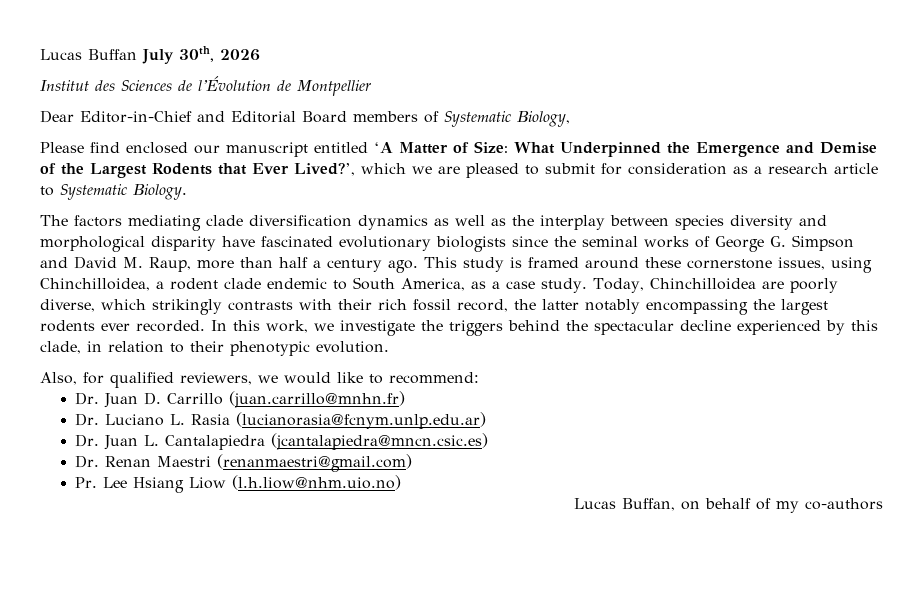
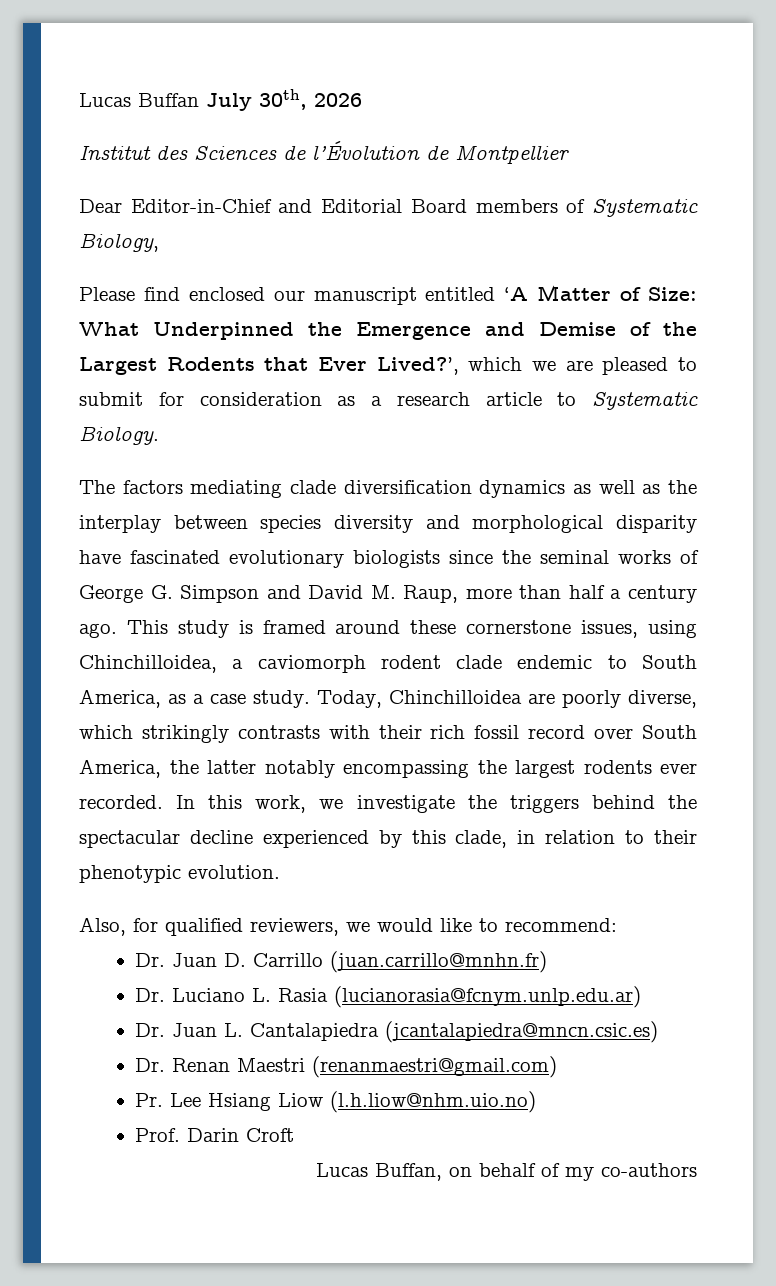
- This study is framed around these cornerstone issues, using Chinchilloidea, a rodent clade endemic to South America, as a case study.
+ This study is framed around these cornerstone issues, using Chinchilloidea, a caviomorph rodent clade endemic to South America, as a case study.
- Today, Chinchilloidea are poorly diverse, which strikingly contrasts with their rich fossil record, the latter notably encompassing the largest rodents ever recorded.
+ Today, Chinchilloidea are poorly diverse, which strikingly contrasts with their rich fossil record over South America, the latter notably encompassing the largest rodents ever recorded.
+ Prof. Darin Croft

